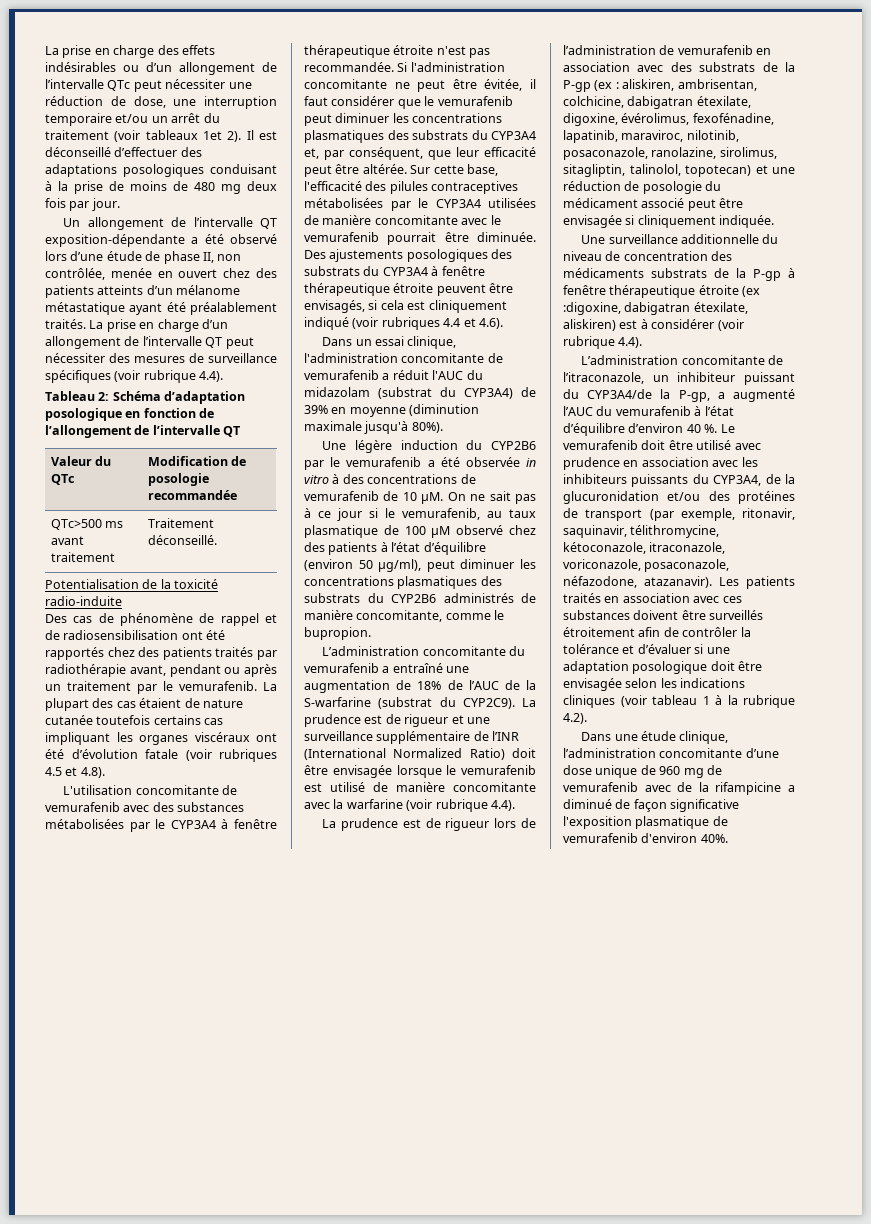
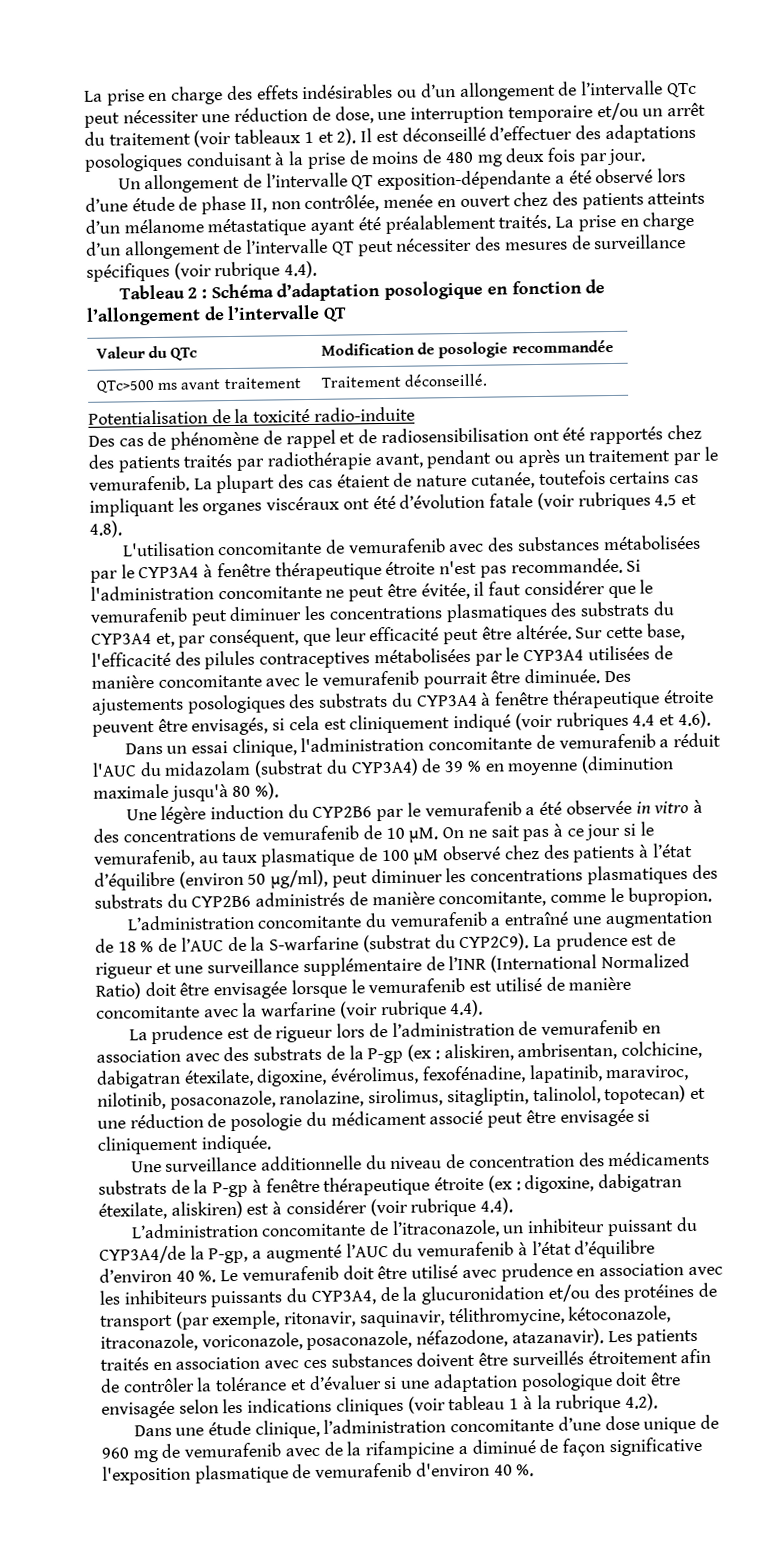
- La prise en charge des effets indésirables ou d’un allongement de l’intervalle QTc peut nécessiter une réduction de dose, une interruption temporaire et/ou un arrêt du traitement (voir tableaux 1et 2).
+ La prise en charge des effets indésirables ou d’un allongement de l’intervalle QTc peut nécessiter une réduction de dose, une interruption temporaire et/ou un arrêt du traitement (voir tableaux 1 et 2).
- Tableau 2: Schéma d’adaptation posologique en fonction de l’allongement de l’intervalle QT
+ Tableau 2 : Schéma d’adaptation posologique en fonction de l’allongement de l’intervalle QT
- La plupart des cas étaient de nature cutanée toutefois certains cas impliquant les organes viscéraux ont été d’évolution fatale (voir rubriques 4.5 et 4.8).
+ La plupart des cas étaient de nature cutanée, toutefois certains cas impliquant les organes viscéraux ont été d’évolution fatale (voir rubriques 4.5 et 4.8).
- Dans un essai clinique, l'administration concomitante de vemurafenib a réduit l'AUC du midazolam (substrat du CYP3A4) de 39% en moyenne (diminution maximale jusqu'à 80%).
+ Dans un essai clinique, l'administration concomitante de vemurafenib a réduit l'AUC du midazolam (substrat du CYP3A4) de 39 % en moyenne (diminution maximale jusqu'à 80 %).
- L’administration concomitante du vemurafenib a entraîné une augmentation de 18% de l’AUC de la S-warfarine (substrat du CYP2C9).
+ L’administration concomitante du vemurafenib a entraîné une augmentation de 18 % de l’AUC de la S-warfarine (substrat du CYP2C9).
- Une surveillance additionnelle du niveau de concentration des médicaments substrats de la P-gp à fenêtre thérapeutique étroite (ex :digoxine, dabigatran étexilate, aliskiren) est à considérer (voir rubrique 4.4).
+ Une surveillance additionnelle du niveau de concentration des médicaments substrats de la P-gp à fenêtre thérapeutique étroite (ex : digoxine, dabigatran étexilate, aliskiren) est à considérer (voir rubrique 4.4).
- Dans une étude clinique, l’administration concomitante d’une dose unique de 960 mg de vemurafenib avec de la rifampicine a diminué de façon significative l'exposition plasmatique de vemurafenib d'environ 40%.
+ Dans une étude clinique, l’administration concomitante d’une dose unique de 960 mg de vemurafenib avec de la rifampicine a diminué de façon significative l'exposition plasmatique de vemurafenib d'environ 40 %.

